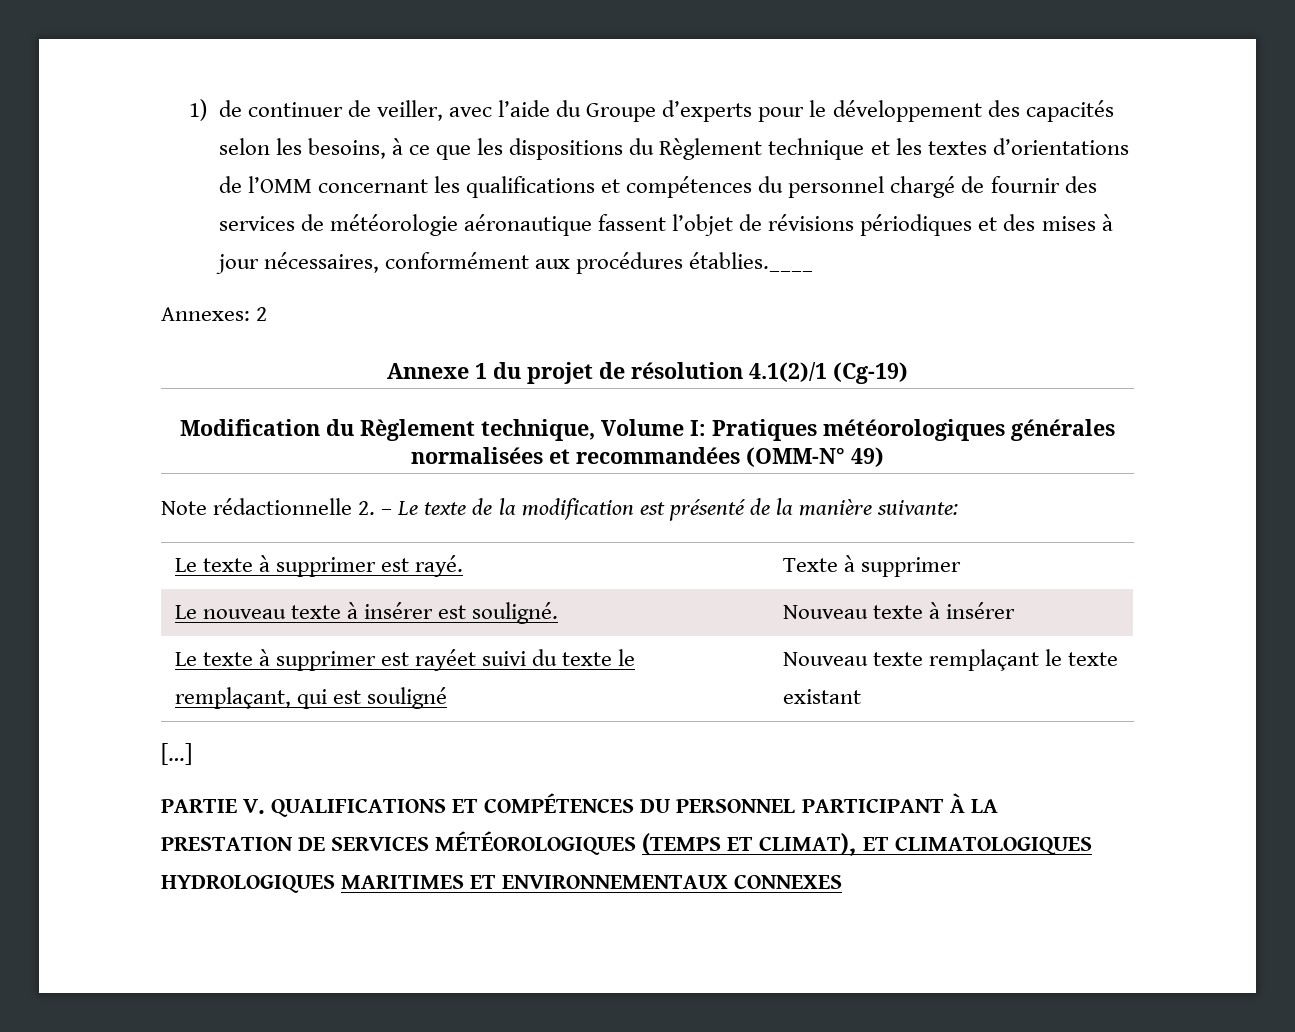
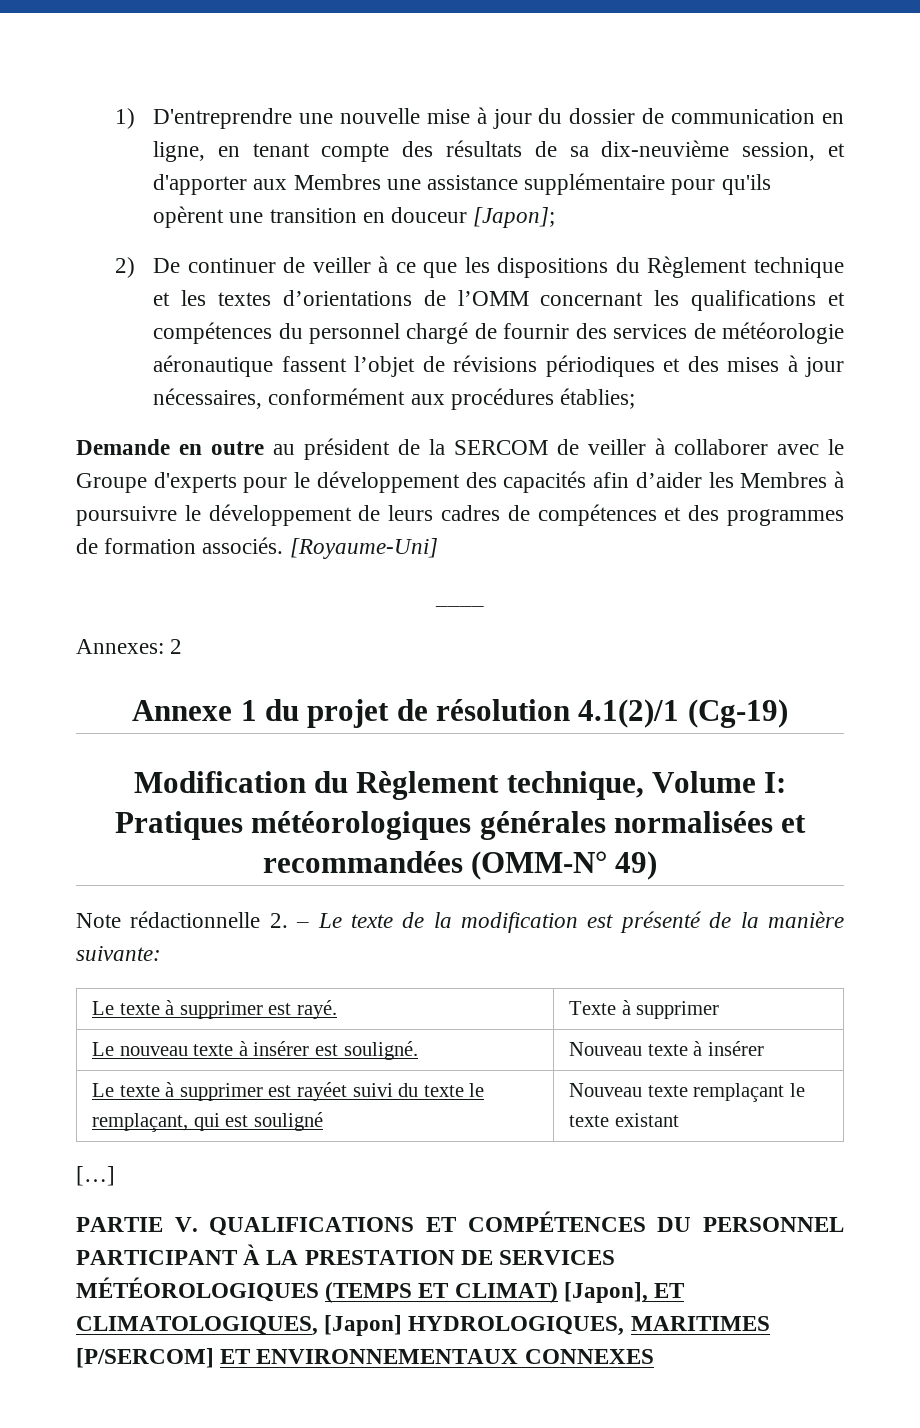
- 1) de continuer de veiller, avec l’aide du Groupe d’experts pour le développement des capacités selon les besoins, à ce que les dispositions du Règlement technique et les textes d’orientations de l’OMM concernant les qualifications et compétences du personnel chargé de fournir des services de météorologie aéronautique fassent l’objet de révisions périodiques et des mises à jour nécessaires, conformément aux procédures établies.____
+ 1) D'entreprendre une nouvelle mise à jour du dossier de communication en ligne, en tenant compte des résultats de sa dix-neuvième session, et d'apporter aux Membres une assistance supplémentaire pour qu'ils opèrent une transition en douceur [Japon];
+ 2) De continuer de veiller à ce que les dispositions du Règlement technique et les textes d’orientations de l’OMM concernant les qualifications et compétences du personnel chargé de fournir des services de météorologie aéronautique fassent l’objet de révisions périodiques et des mises à jour nécessaires, conformément aux procédures établies;
+ Demande en outre au président de la SERCOM de veiller à collaborer avec le Groupe d'experts pour le développement des capacités afin d’aider les Membres à poursuivre le développement de leurs cadres de compétences et des programmes de formation associés. [Royaume-Uni]
+ ____
- PARTIE V. QUALIFICATIONS ET COMPÉTENCES DU PERSONNEL PARTICIPANT À LA PRESTATION DE SERVICES MÉTÉOROLOGIQUES (TEMPS ET CLIMAT), ET CLIMATOLOGIQUES HYDROLOGIQUES MARITIMES ET ENVIRONNEMENTAUX CONNEXES
+ PARTIE V. QUALIFICATIONS ET COMPÉTENCES DU PERSONNEL PARTICIPANT À LA PRESTATION DE SERVICES MÉTÉOROLOGIQUES (TEMPS ET CLIMAT) [Japon], ET CLIMATOLOGIQUES, [Japon] HYDROLOGIQUES, MARITIMES [P/SERCOM] ET ENVIRONNEMENTAUX CONNEXES

